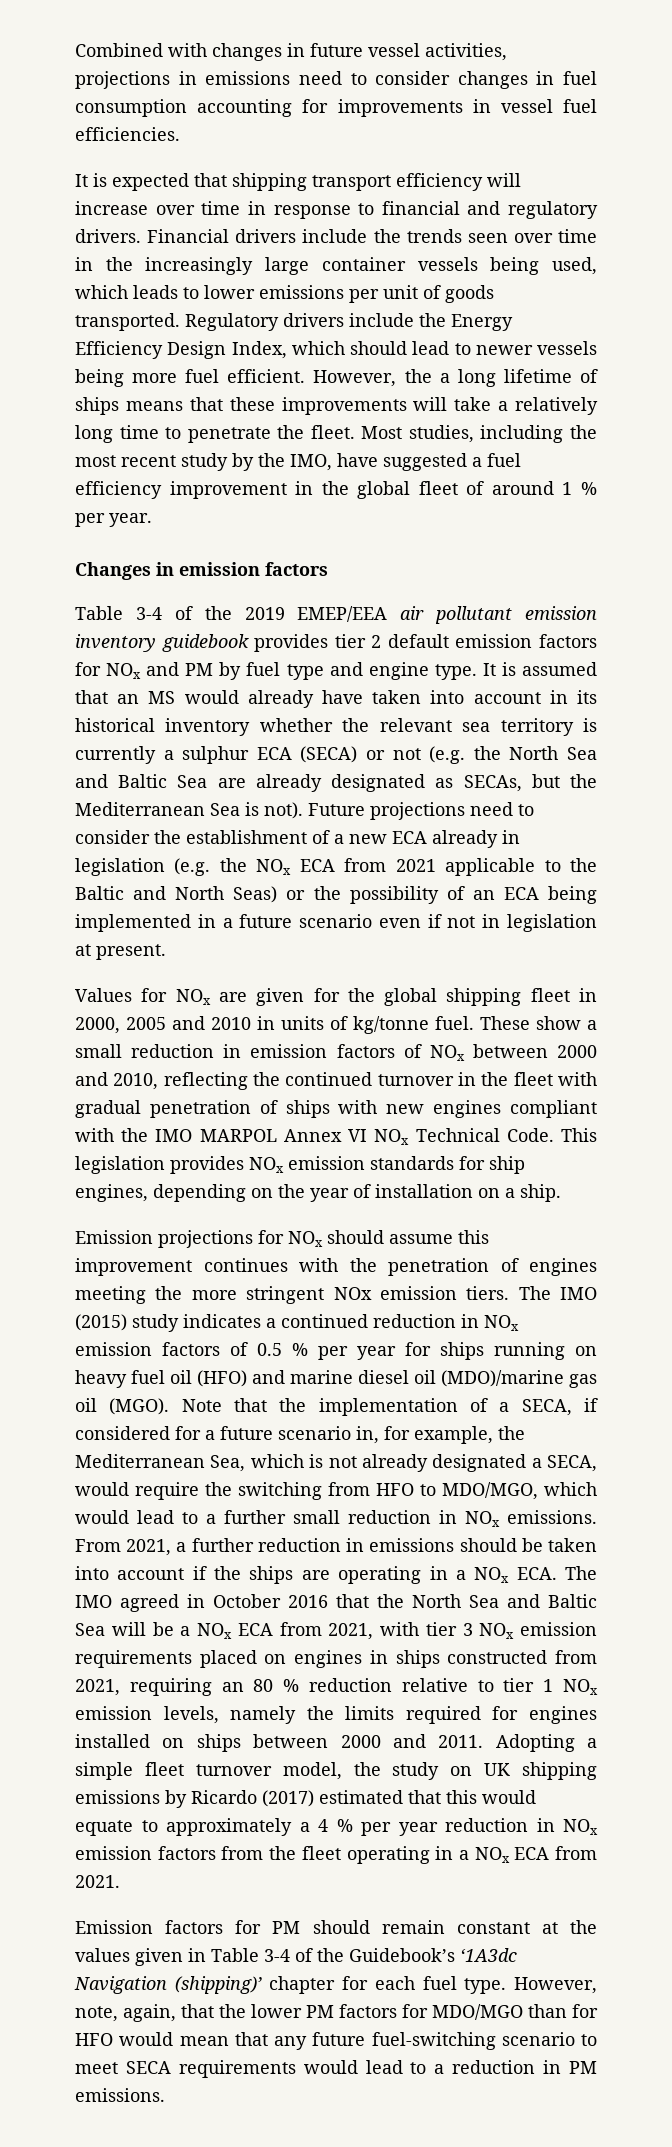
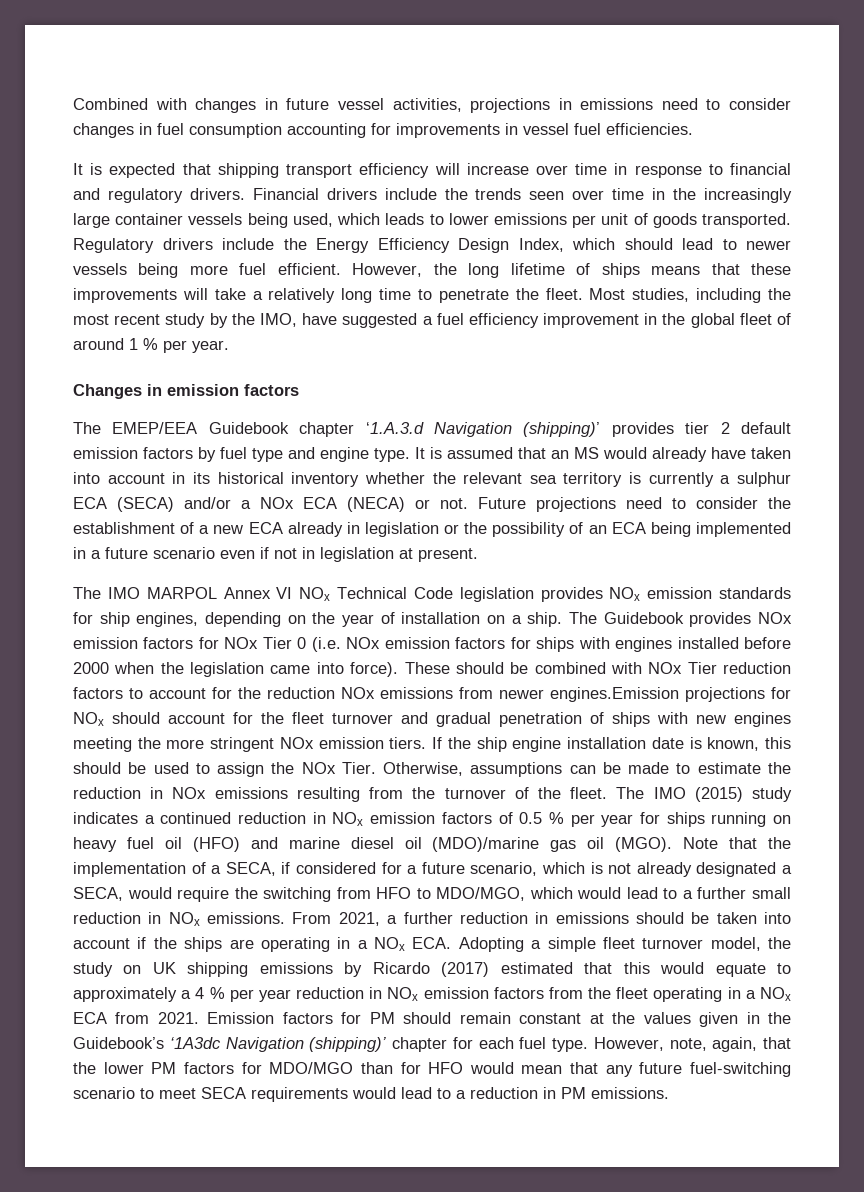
- However, the a long lifetime of ships means that these improvements will take a relatively long time to penetrate the fleet.
+ However, the long lifetime of ships means that these improvements will take a relatively long time to penetrate the fleet.
- Table 3-4 of the 2019 EMEP/EEA air pollutant emission inventory guidebook provides tier 2 default emission factors for NOx and PM by fuel type and engine type.
+ The EMEP/EEA Guidebook chapter ‘1.A.3.d Navigation (shipping)’ provides tier 2 default emission factors by fuel type and engine type.
- It is assumed that an MS would already have taken into account in its historical inventory whether the relevant sea territory is currently a sulphur ECA (SECA) or not (e.g. the North Sea and Baltic Sea are already designated as SECAs, but the Mediterranean Sea is not).
+ It is assumed that an MS would already have taken into account in its historical inventory whether the relevant sea territory is currently a sulphur ECA (SECA) and/or a NOx ECA (NECA) or not.
- Future projections need to consider the establishment of a new ECA already in legislation (e.g. the NOx ECA from 2021 applicable to the Baltic and North Seas) or the possibility of an ECA being implemented in a future scenario even if not in legislation at present.
+ Future projections need to consider the establishment of a new ECA already in legislation or the possibility of an ECA being implemented in a future scenario even if not in legislation at present.
- Values for NOx are given for the global shipping fleet in 2000, 2005 and 2010 in units of kg/tonne fuel. These show a small reduction in emission factors of NOx between 2000 and 2010, reflecting the continued turnover in the fleet with gradual penetration of ships with new engines compliant with the IMO MARPOL Annex VI NOx Technical Code. This legislation provides NOx emission standards for ship engines, depending on the year of installation on a ship.
- Emission projections for NOx should assume this improvement continues with the penetration of engines meeting the more stringent NOx emission tiers.
+ The IMO MARPOL Annex VI NOx Technical Code legislation provides NOx emission standards for ship engines, depending on the year of installation on a ship. The Guidebook provides NOx emission factors for NOx Tier 0 (i.e. NOx emission factors for ships with engines installed before 2000 when the legislation came into force). These should be combined with NOx Tier reduction factors to account for the reduction NOx emissions from newer engines.Emission projections for NOx should account for the fleet turnover and gradual penetration of ships with new engines meeting the more stringent NOx emission tiers.
+ If the ship engine installation date is known, this should be used to assign the NOx Tier. Otherwise, assumptions can be made to estimate the reduction in NOx emissions resulting from the turnover of the fleet.
- Note that the implementation of a SECA, if considered for a future scenario in, for example, the Mediterranean Sea, which is not already designated a SECA, would require the switching from HFO to MDO/MGO, which would lead to a further small reduction in NOx emissions.
+ Note that the implementation of a SECA, if considered for a future scenario, which is not already designated a SECA, would require the switching from HFO to MDO/MGO, which would lead to a further small reduction in NOx emissions.
- From 2021, a further reduction in emissions should be taken into account if the ships are operating in a NOx ECA. The IMO agreed in October 2016 that the North Sea and Baltic Sea will be a NOx ECA from 2021, with tier 3 NOx emission requirements placed on engines in ships constructed from 2021, requiring an 80 % reduction relative to tier 1 NOx emission levels, namely the limits required for engines installed on ships between 2000 and 2011. Adopting a simple fleet turnover model, the study on UK shipping emissions by Ricardo (2017) estimated that this would equate to approximately a 4 % per year reduction in NOx emission factors from the fleet operating in a NOx ECA from 2021.
- Emission factors for PM should remain constant at the values given in Table 3-4 of the Guidebook’s ‘1A3dc Navigation (shipping)’ chapter for each fuel type.
+ From 2021, a further reduction in emissions should be taken into account if the ships are operating in a NOx ECA. Adopting a simple fleet turnover model, the study on UK shipping emissions by Ricardo (2017) estimated that this would equate to approximately a 4 % per year reduction in NOx emission factors from the fleet operating in a NOx ECA from 2021. Emission factors for PM should remain constant at the values given in the Guidebook’s ‘1A3dc Navigation (shipping)’ chapter for each fuel type.

